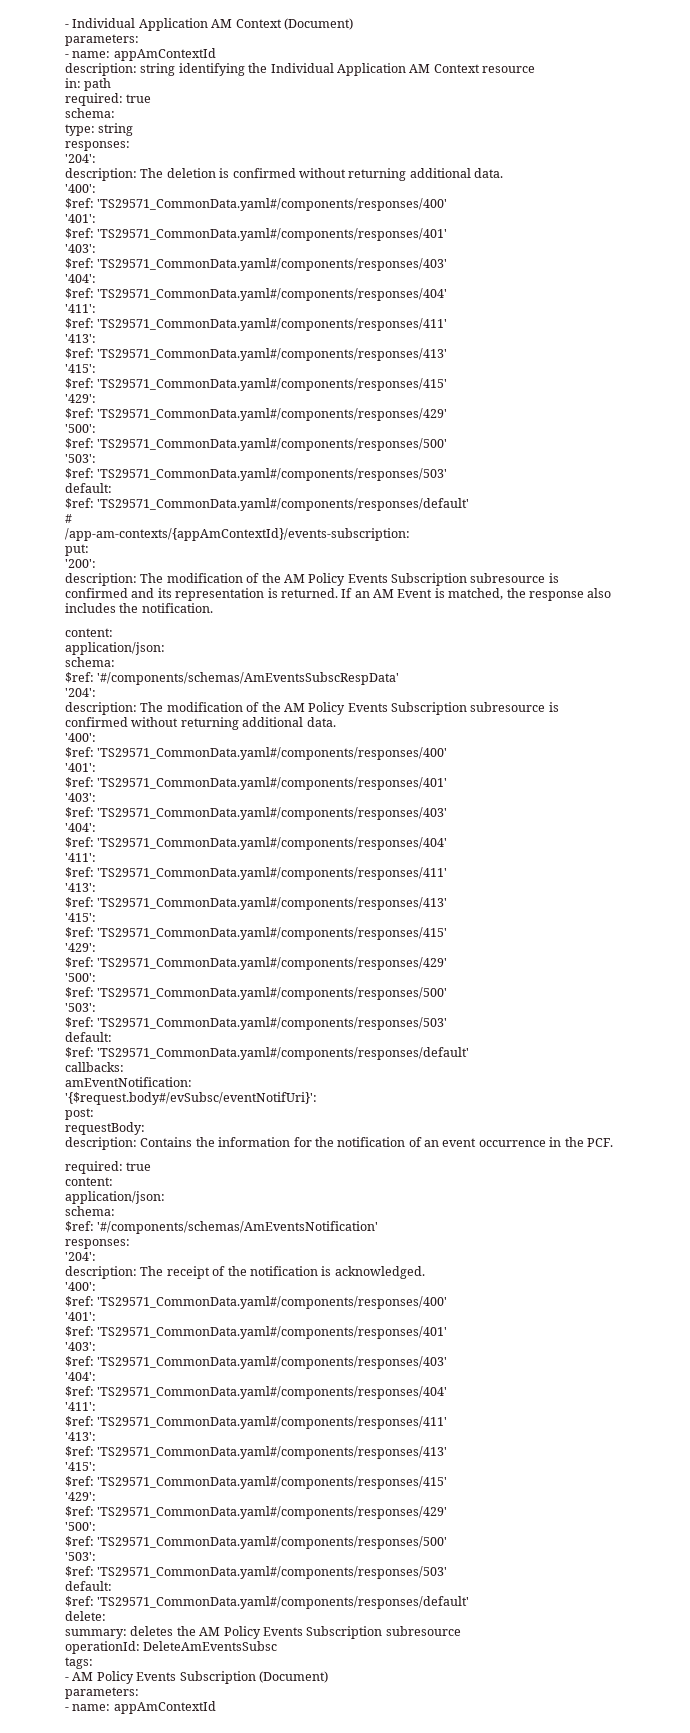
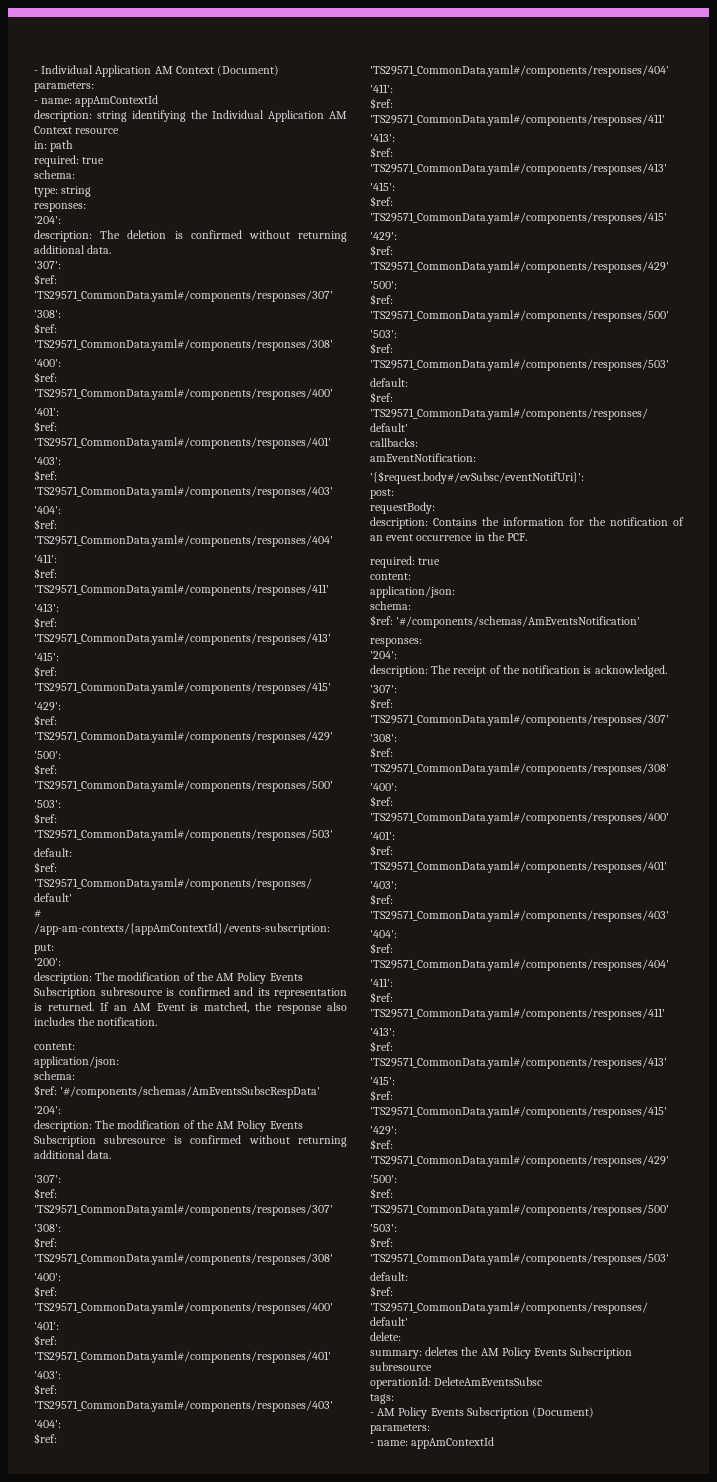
  description: The deletion is confirmed without returning additional data.
+ '307':
+ $ref: 'TS29571_CommonData.yaml#/components/responses/307'
+ '308':
+ $ref: 'TS29571_CommonData.yaml#/components/responses/308'
  description: The modification of the AM Policy Events Subscription subresource is confirmed without returning additional data.
+ '307':
+ $ref: 'TS29571_CommonData.yaml#/components/responses/307'
+ '308':
+ $ref: 'TS29571_CommonData.yaml#/components/responses/308'
  description: The receipt of the notification is acknowledged.
+ '307':
+ $ref: 'TS29571_CommonData.yaml#/components/responses/307'
+ '308':
+ $ref: 'TS29571_CommonData.yaml#/components/responses/308'

